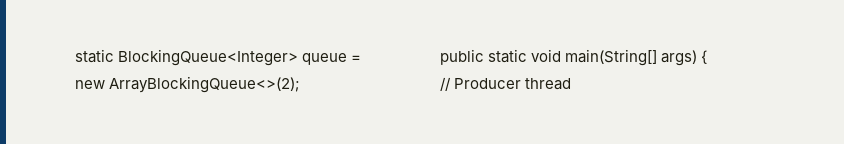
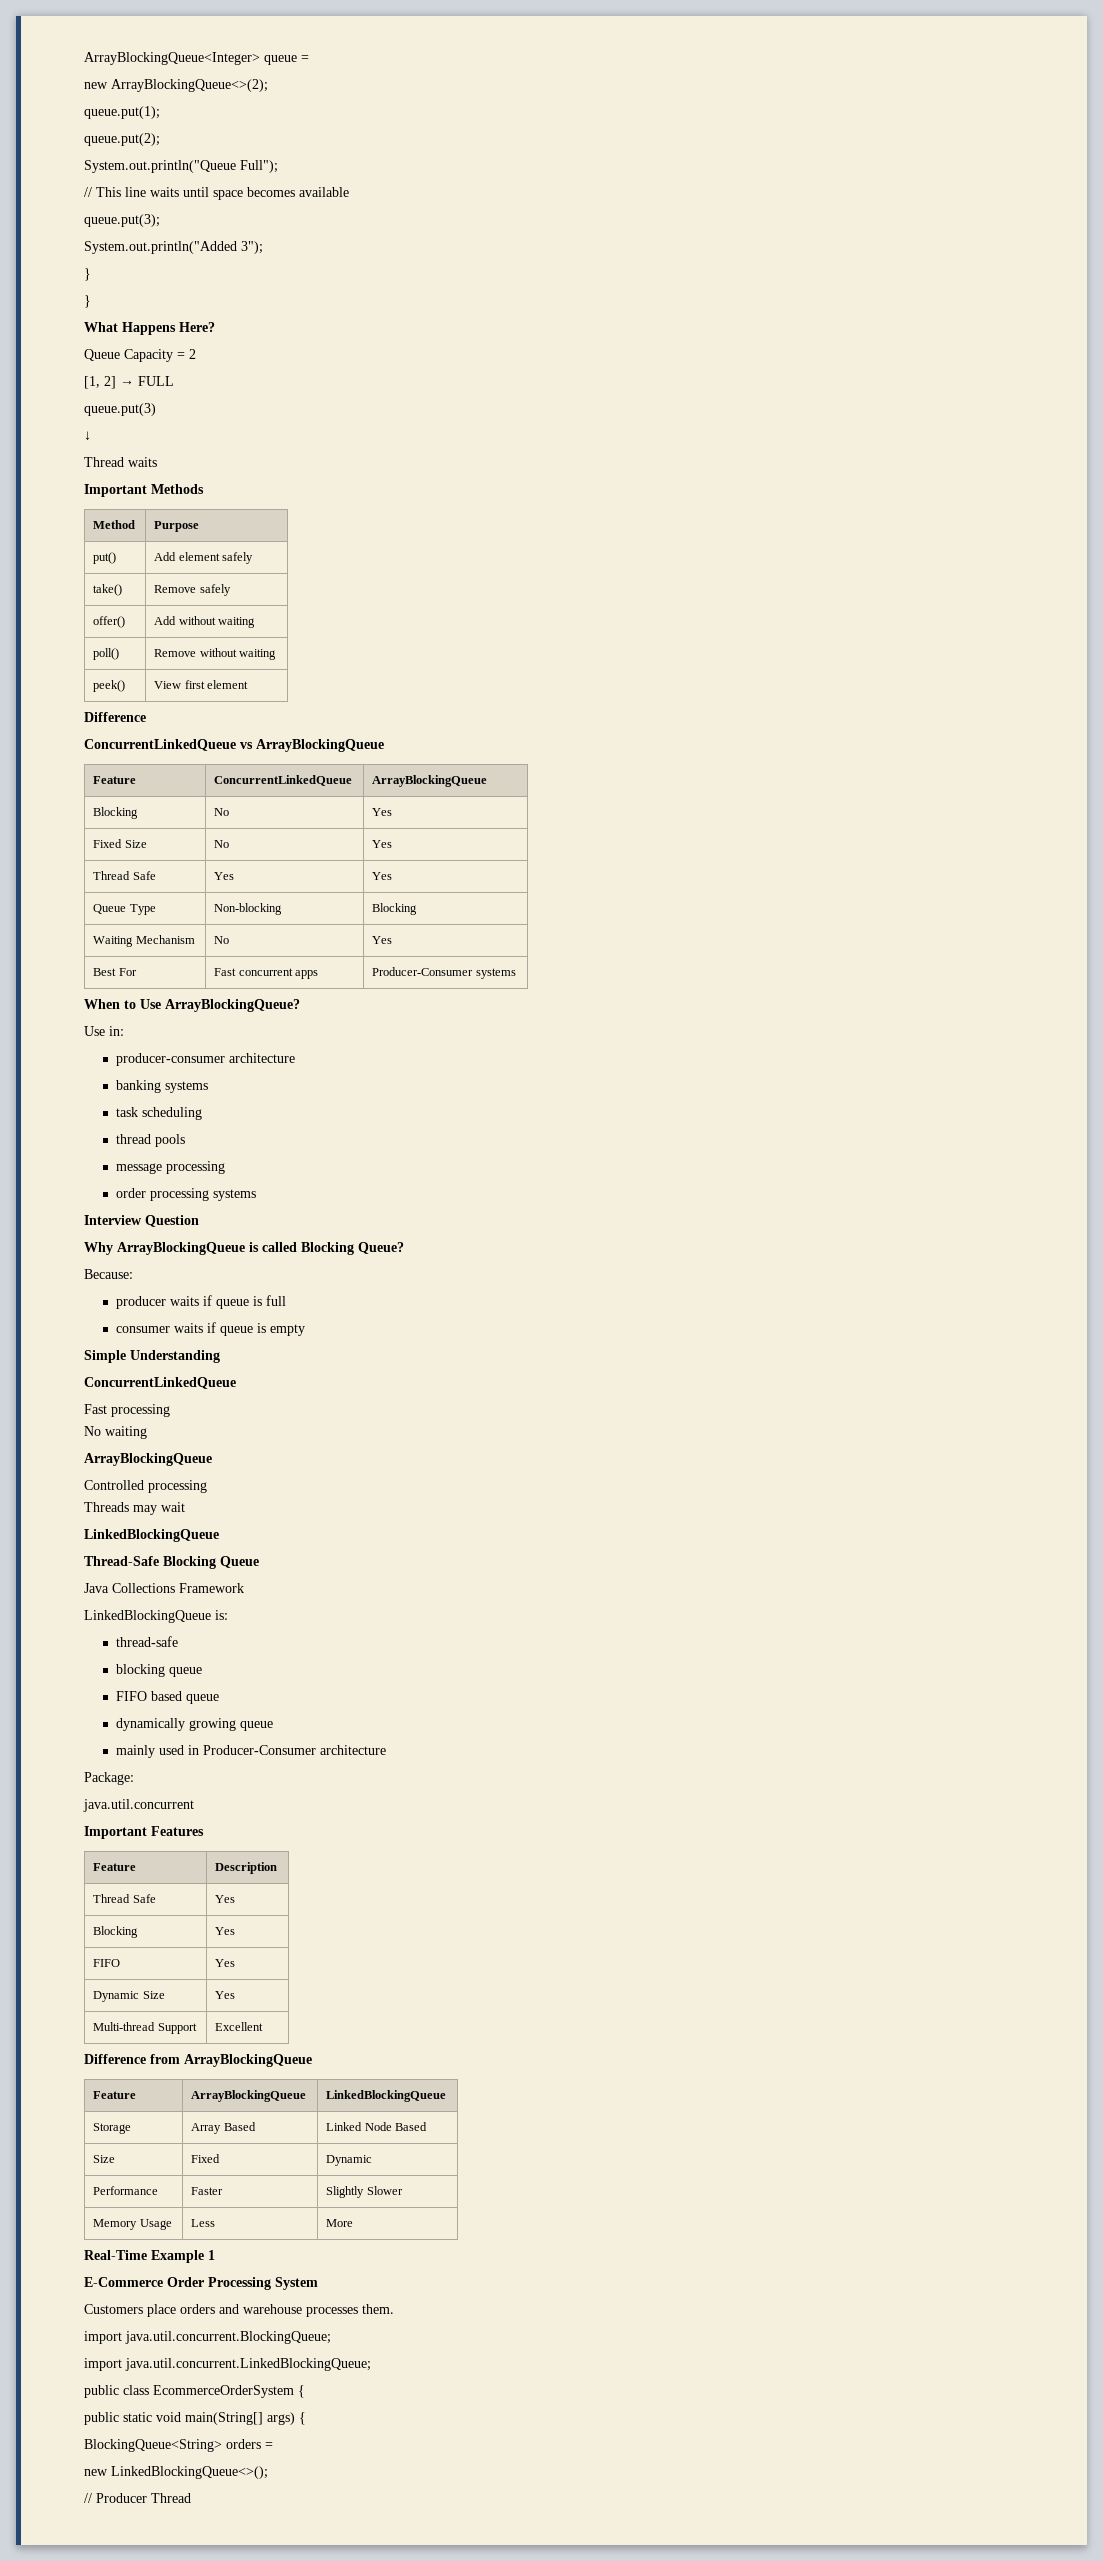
- static BlockingQueue<Integer> queue =
+ ArrayBlockingQueue<Integer> queue =
+ queue.put(1);
+ queue.put(2);
+ System.out.println("Queue Full");
+ // This line waits until space becomes available
+ queue.put(3);
+ System.out.println("Added 3");
+ }
+ }
+ What Happens Here?
+ Queue Capacity = 2
+ [1, 2] → FULL
+ queue.put(3)
+ ↓
+ Thread waits
+ Important Methods
+ Method | Purpose
+ put() | Add element safely
+ take() | Remove safely
+ offer() | Add without waiting
+ poll() | Remove without waiting
+ peek() | View first element
+ Difference
+ ConcurrentLinkedQueue vs ArrayBlockingQueue
+ Feature | ConcurrentLinkedQueue | ArrayBlockingQueue
+ Blocking | No | Yes
+ Fixed Size | No | Yes
+ Thread Safe | Yes | Yes
+ Queue Type | Non-blocking | Blocking
+ Waiting Mechanism | No | Yes
+ Best For | Fast concurrent apps | Producer-Consumer systems
+ When to Use ArrayBlockingQueue?
+ Use in:
+ producer-consumer architecture
+ banking systems
+ task scheduling
+ thread pools
+ message processing
+ order processing systems
+ Interview Question
+ Why ArrayBlockingQueue is called Blocking Queue?
+ Because:
+ producer waits if queue is full
+ consumer waits if queue is empty
+ Simple Understanding
+ ConcurrentLinkedQueue
+ Fast processing
+ No waiting
+ ArrayBlockingQueue
+ Controlled processing
+ Threads may wait
+ LinkedBlockingQueue
+ Thread-Safe Blocking Queue
+ Java Collections Framework
+ LinkedBlockingQueue is:
+ thread-safe
+ blocking queue
+ FIFO based queue
+ dynamically growing queue
+ mainly used in Producer-Consumer architecture
+ Package:
+ java.util.concurrent
+ Important Features
+ Feature | Description
+ Thread Safe | Yes
+ Blocking | Yes
+ FIFO | Yes
+ Dynamic Size | Yes
+ Multi-thread Support | Excellent
+ Difference from ArrayBlockingQueue
+ Feature | ArrayBlockingQueue | LinkedBlockingQueue
+ Storage | Array Based | Linked Node Based
+ Size | Fixed | Dynamic
+ Performance | Faster | Slightly Slower
+ Memory Usage | Less | More
+ Real-Time Example 1
+ E-Commerce Order Processing System
+ Customers place orders and warehouse processes them.
+ import java.util.concurrent.BlockingQueue;
+ import java.util.concurrent.LinkedBlockingQueue;
+ public class EcommerceOrderSystem {
+ BlockingQueue<String> orders =
+ new LinkedBlockingQueue<>();
- // Producer thread
+ // Producer Thread

